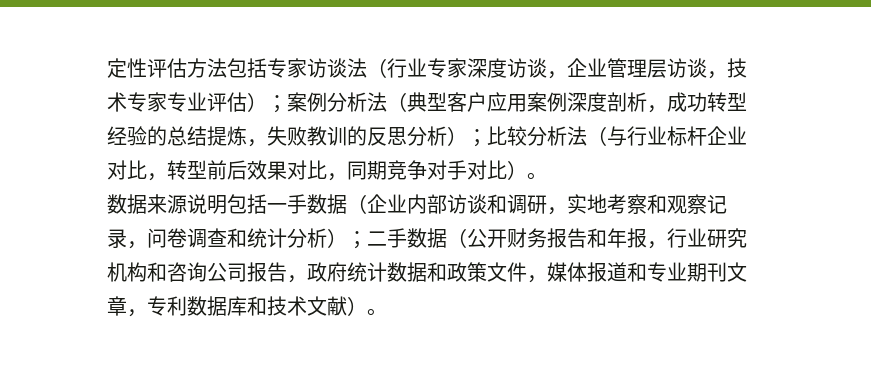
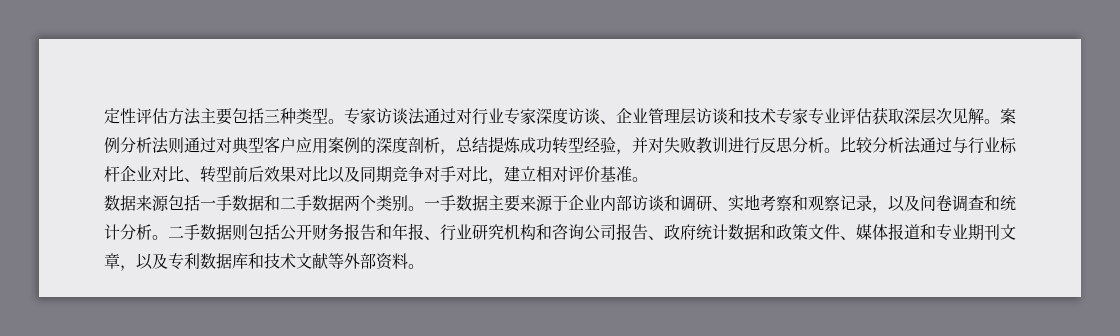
- 定性评估方法包括专家访谈法（行业专家深度访谈，企业管理层访谈，技术专家专业评估）；案例分析法（典型客户应用案例深度剖析，成功转型经验的总结提炼，失败教训的反思分析）；比较分析法（与行业标杆企业对比，转型前后效果对比，同期竞争对手对比）。
+ 定性评估方法主要包括三种类型。专家访谈法通过对行业专家深度访谈、企业管理层访谈和技术专家专业评估获取深层次见解。案例分析法则通过对典型客户应用案例的深度剖析，总结提炼成功转型经验，并对失败教训进行反思分析。比较分析法通过与行业标杆企业对比、转型前后效果对比以及同期竞争对手对比，建立相对评价基准。
- 数据来源说明包括一手数据（企业内部访谈和调研，实地考察和观察记录，问卷调查和统计分析）；二手数据（公开财务报告和年报，行业研究机构和咨询公司报告，政府统计数据和政策文件，媒体报道和专业期刊文章，专利数据库和技术文献）。
+ 数据来源包括一手数据和二手数据两个类别。一手数据主要来源于企业内部访谈和调研、实地考察和观察记录，以及问卷调查和统计分析。二手数据则包括公开财务报告和年报、行业研究机构和咨询公司报告、政府统计数据和政策文件、媒体报道和专业期刊文章，以及专利数据库和技术文献等外部资料。

